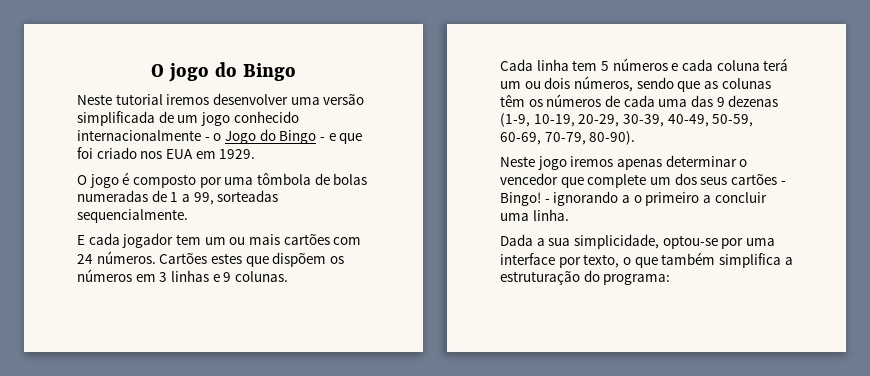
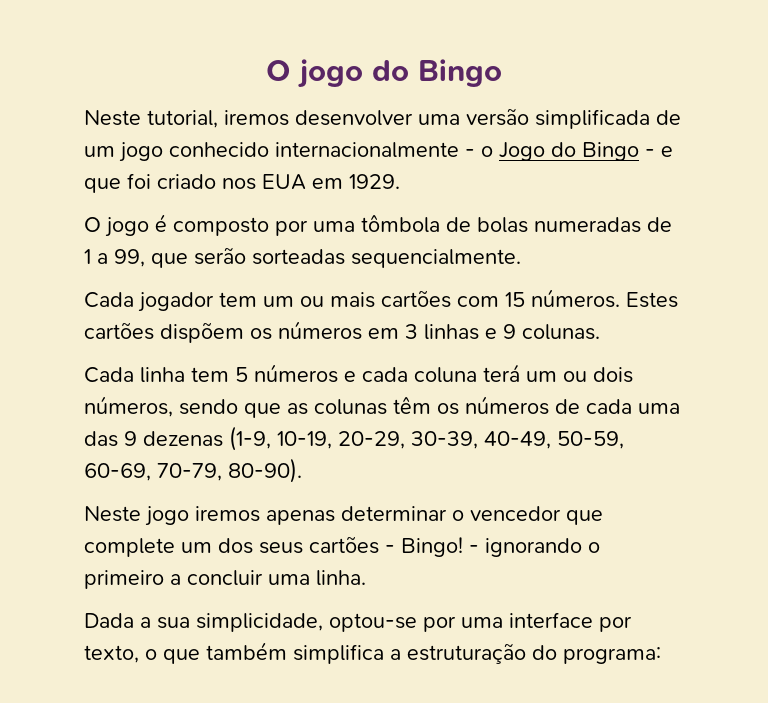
- Neste tutorial iremos desenvolver uma versão simplificada de um jogo conhecido internacionalmente - o Jogo do Bingo - e que foi criado nos EUA em 1929.
+ Neste tutorial, iremos desenvolver uma versão simplificada de um jogo conhecido internacionalmente - o Jogo do Bingo - e que foi criado nos EUA em 1929.
- O jogo é composto por uma tômbola de bolas numeradas de 1 a 99, sorteadas sequencialmente.
+ O jogo é composto por uma tômbola de bolas numeradas de 1 a 99, que serão sorteadas sequencialmente.
- E cada jogador tem um ou mais cartões com 24 números. Cartões estes que dispõem os números em 3 linhas e 9 colunas.
+ Cada jogador tem um ou mais cartões com 15 números. Estes cartões dispõem os números em 3 linhas e 9 colunas.
- - ignorando a o primeiro a concluir uma linha.
+ - ignorando o primeiro a concluir uma linha.

